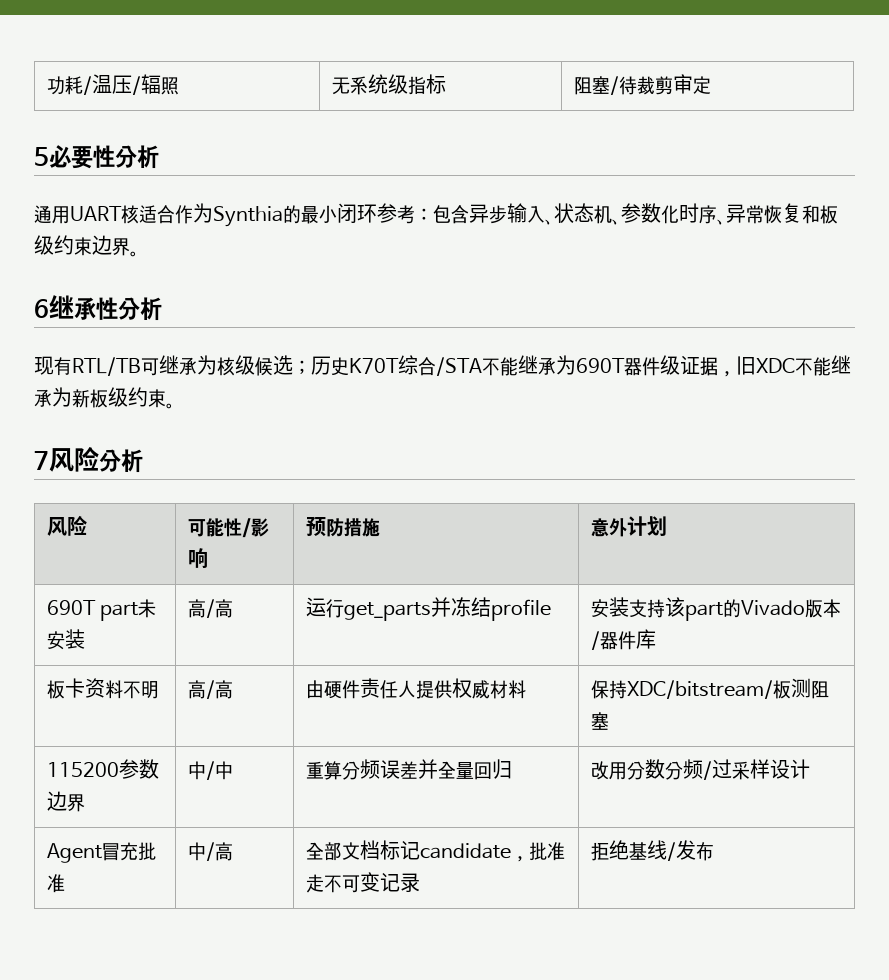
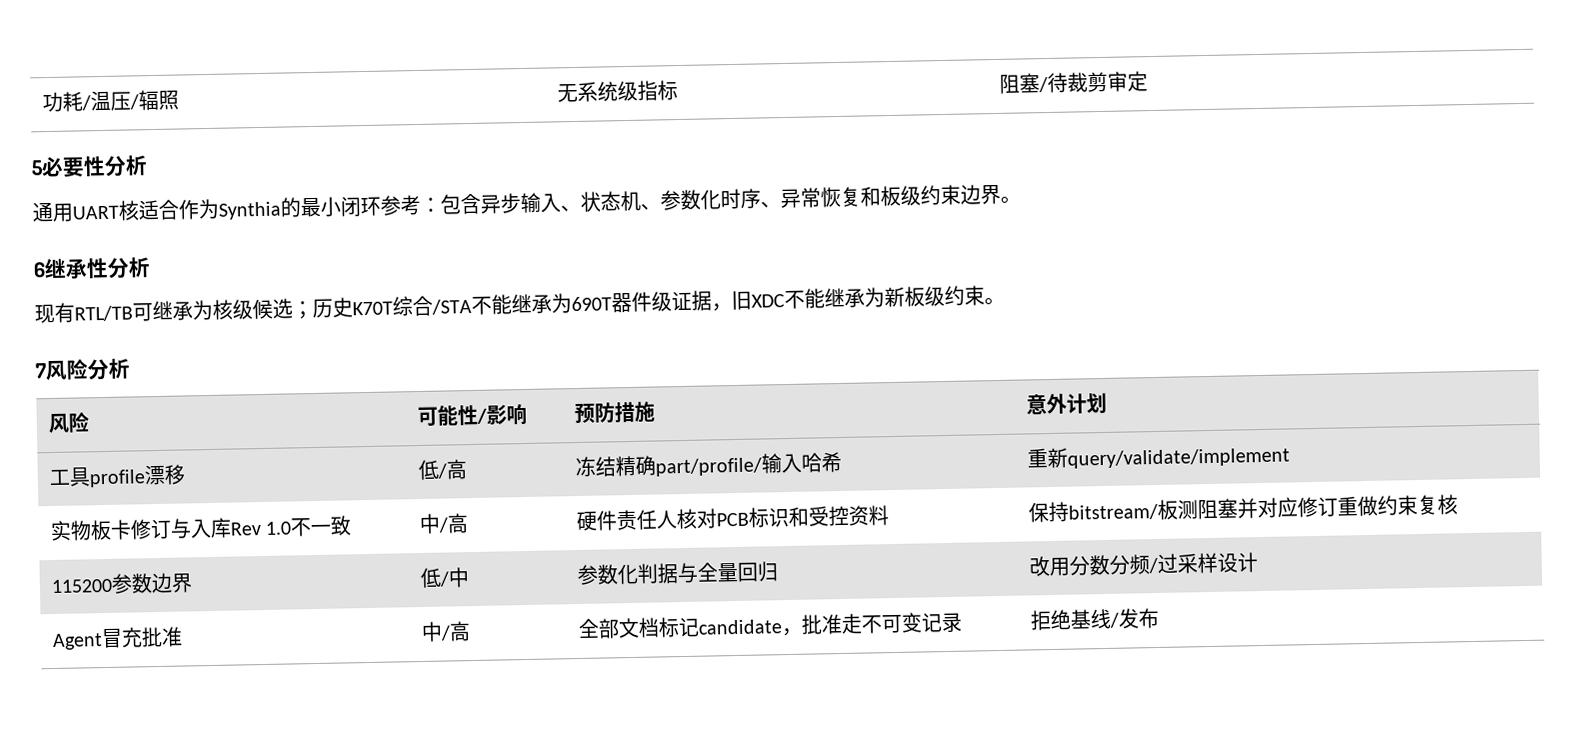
- 690T part未安装 | 高/高 | 运行get_parts并冻结profile | 安装支持该part的Vivado版本/器件库
- 板卡资料不明 | 高/高 | 由硬件责任人提供权威材料 | 保持XDC/bitstream/板测阻塞
+ 工具profile漂移 | 低/高 | 冻结精确part/profile/输入哈希 | 重新query/validate/implement
+ 实物板卡修订与入库Rev 1.0不一致 | 中/高 | 硬件责任人核对PCB标识和受控资料 | 保持bitstream/板测阻塞并对应修订重做约束复核
- 115200参数边界 | 中/中 | 重算分频误差并全量回归 | 改用分数分频/过采样设计
+ 115200参数边界 | 低/中 | 参数化判据与全量回归 | 改用分数分频/过采样设计

